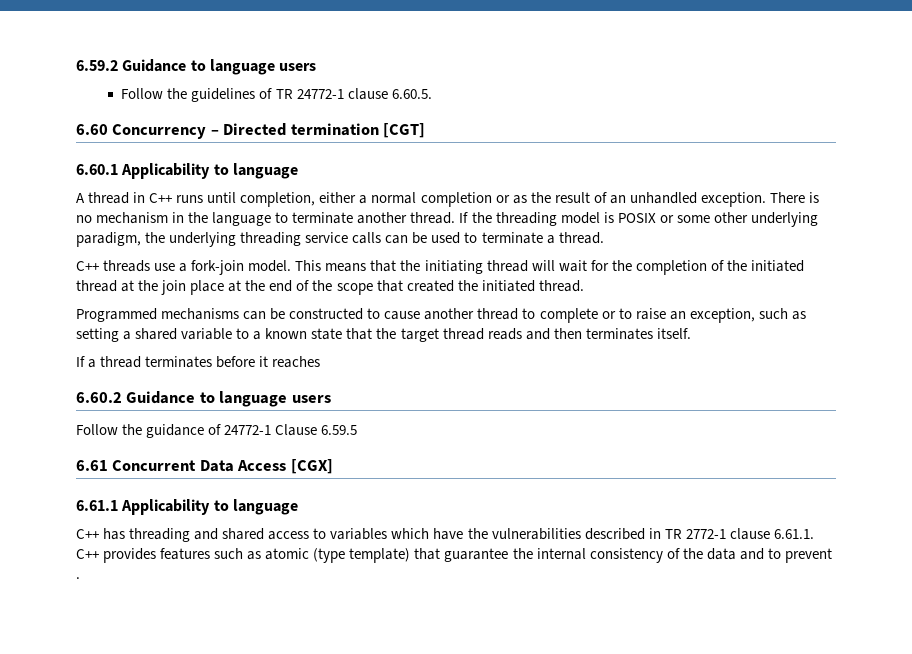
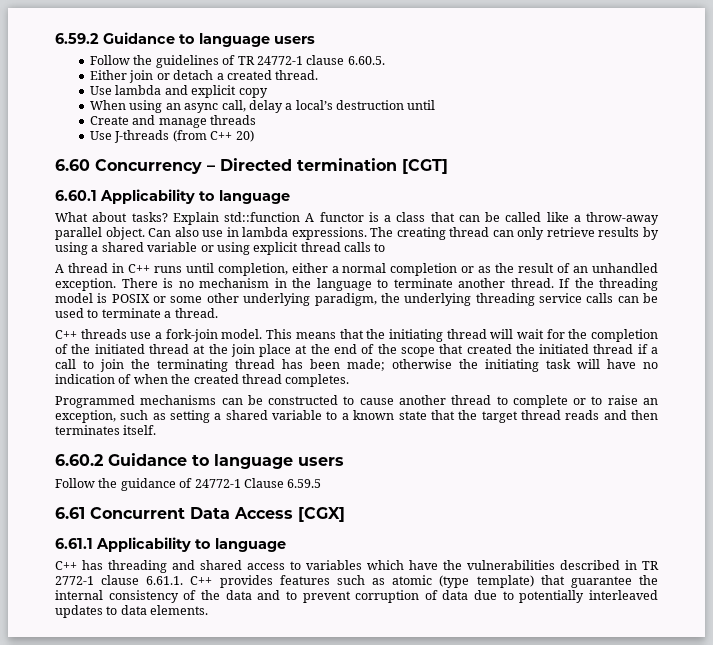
+ Either join or detach a created thread.
+ Use lambda and explicit copy
+ When using an async call, delay a local’s destruction until
+ Create and manage threads
+ Use J-threads (from C++ 20)
+ What about tasks? Explain std::function A functor is a class that can be called like a throw-away parallel object. Can also use in lambda expressions. The creating thread can only retrieve results by using a shared variable or using explicit thread calls to
- This means that the initiating thread will wait for the completion of the initiated thread at the join place at the end of the scope that created the initiated thread.
+ This means that the initiating thread will wait for the completion of the initiated thread at the join place at the end of the scope that created the initiated thread if a call to join the terminating thread has been made; otherwise the initiating task will have no indication of when the created thread completes.
- If a thread terminates before it reaches
- C++ has threading and shared access to variables which have the vulnerabilities described in TR 2772-1 clause 6.61.1. C++ provides features such as atomic (type template) that guarantee the internal consistency of the data and to prevent .
+ C++ has threading and shared access to variables which have the vulnerabilities described in TR 2772-1 clause 6.61.1. C++ provides features such as atomic (type template) that guarantee the internal consistency of the data and to prevent corruption of data due to potentially interleaved updates to data elements.

